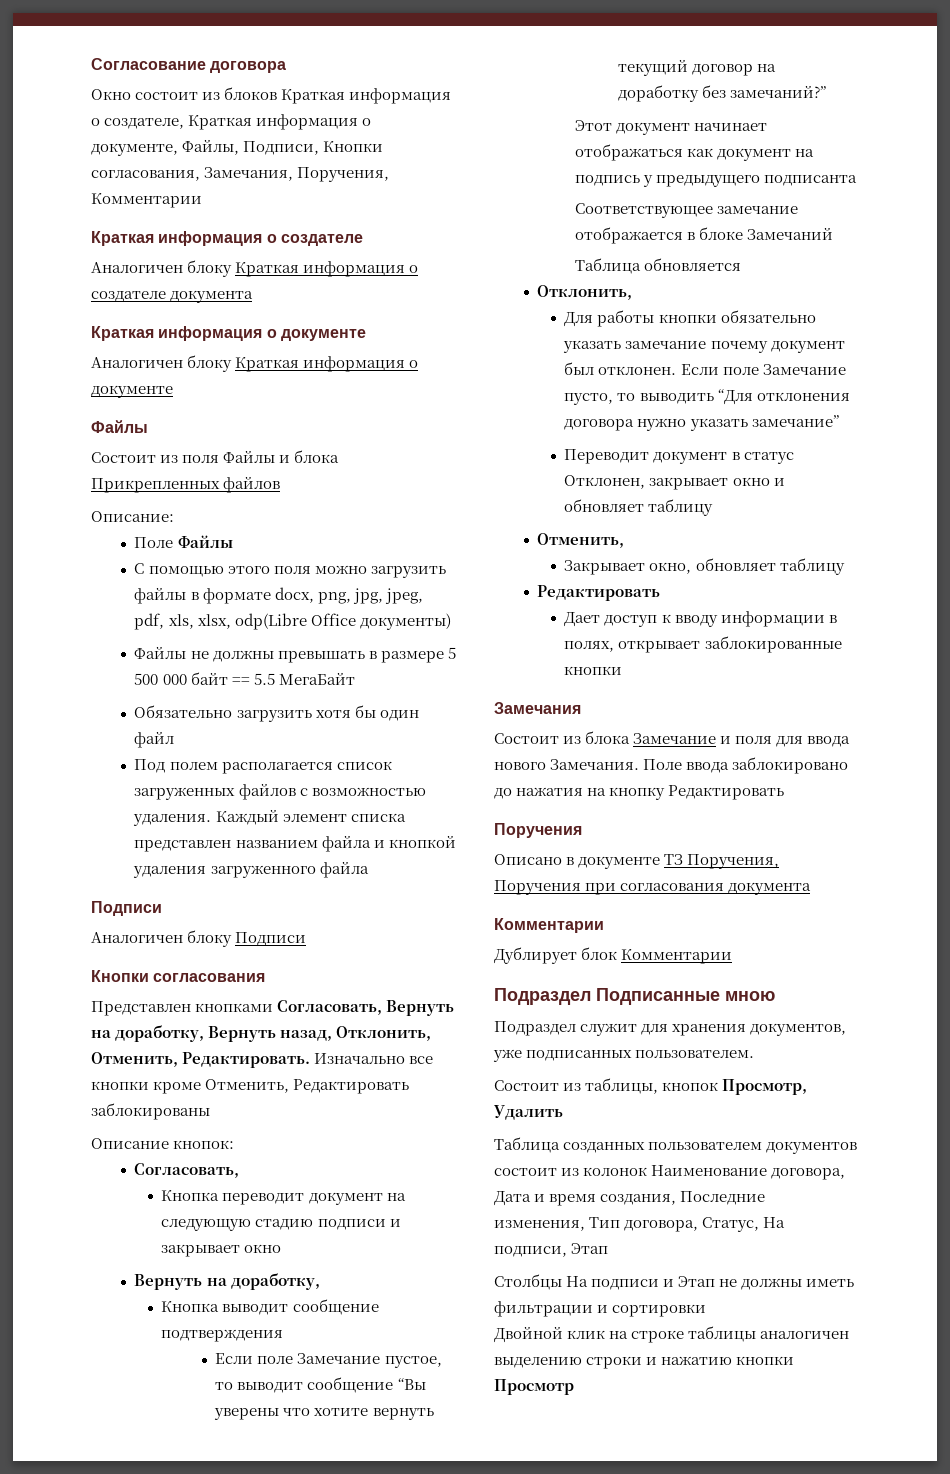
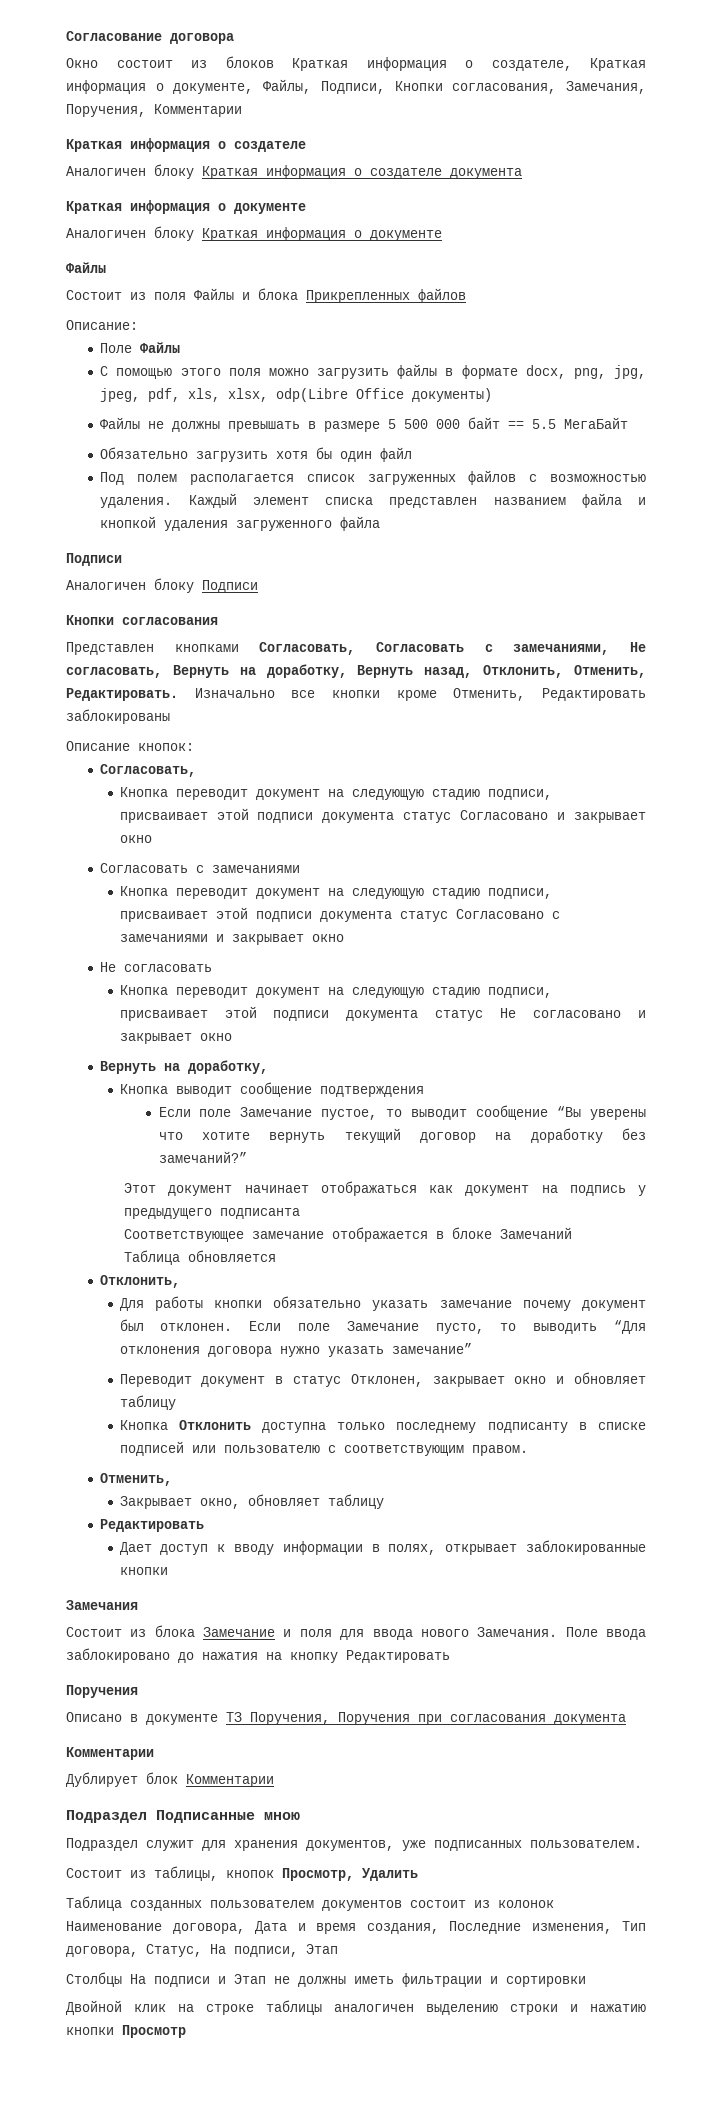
- Представлен кнопками Согласовать, Вернуть на доработку, Вернуть назад, Отклонить, Отменить, Редактировать.
+ Представлен кнопками Согласовать, Согласовать с замечаниями, Не согласовать, Вернуть на доработку, Вернуть назад, Отклонить, Отменить, Редактировать.
- Кнопка переводит документ на следующую стадию подписи и закрывает окно
+ Кнопка переводит документ на следующую стадию подписи, присваивает этой подписи документа статус Согласовано и закрывает окно
+ Согласовать с замечаниями
+ Кнопка переводит документ на следующую стадию подписи, присваивает этой подписи документа статус Согласовано с замечаниями и закрывает окно
+ Не согласовать
+ Кнопка переводит документ на следующую стадию подписи, присваивает этой подписи документа статус Не согласовано и закрывает окно
+ Кнопка Отклонить доступна только последнему подписанту в списке подписей или пользователю с соответствующим правом.

